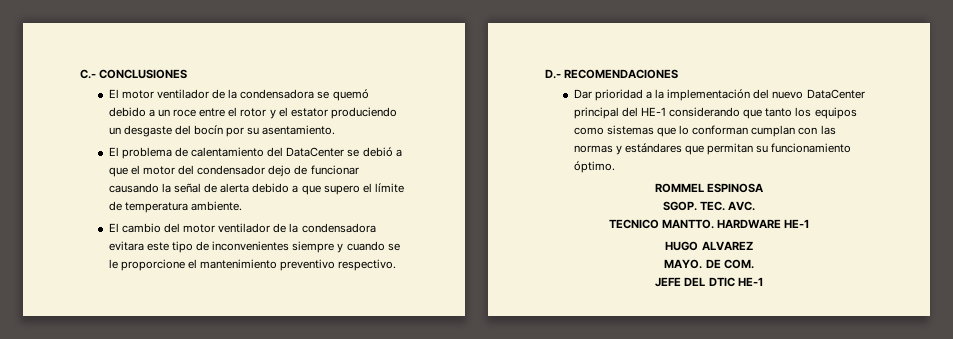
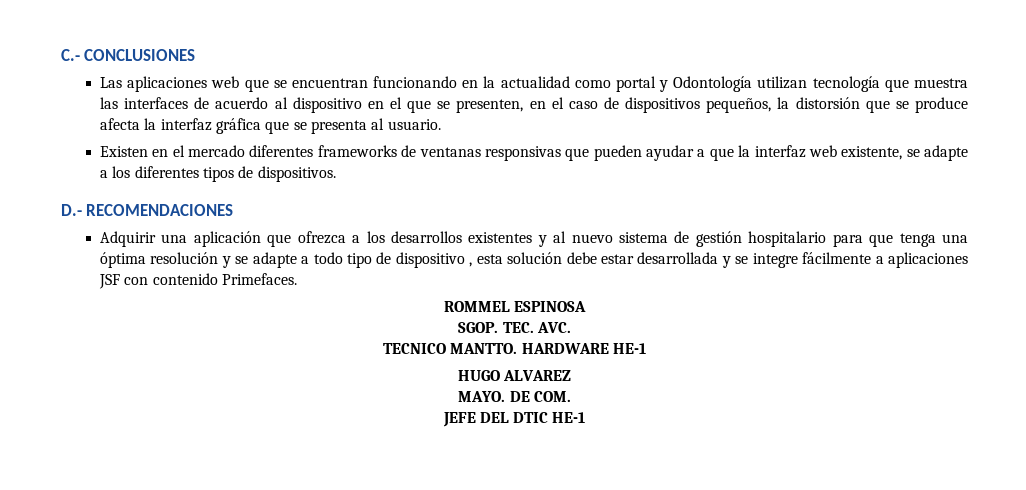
- El motor ventilador de la condensadora se quemó debido a un roce entre el rotor y el estator produciendo un desgaste del bocín por su asentamiento.
- El problema de calentamiento del DataCenter se debió a que el motor del condensador dejo de funcionar causando la señal de alerta debido a que supero el límite de temperatura ambiente.
- El cambio del motor ventilador de la condensadora evitara este tipo de inconvenientes siempre y cuando se le proporcione el mantenimiento preventivo respectivo.
+ Las aplicaciones web que se encuentran funcionando en la actualidad como portal y Odontología utilizan tecnología que muestra las interfaces de acuerdo al dispositivo en el que se presenten, en el caso de dispositivos pequeños, la distorsión que se produce afecta la interfaz gráfica que se presenta al usuario.
+ Existen en el mercado diferentes frameworks de ventanas responsivas que pueden ayudar a que la interfaz web existente, se adapte a los diferentes tipos de dispositivos.
  D.- RECOMENDACIONES
- Dar prioridad a la implementación del nuevo DataCenter principal del HE-1 considerando que tanto los equipos como sistemas que lo conforman cumplan con las normas y estándares que permitan su funcionamiento óptimo.
+ Adquirir una aplicación que ofrezca a los desarrollos existentes y al nuevo sistema de gestión hospitalario para que tenga una óptima resolución y se adapte a todo tipo de dispositivo , esta solución debe estar desarrollada y se integre fácilmente a aplicaciones JSF con contenido Primefaces.

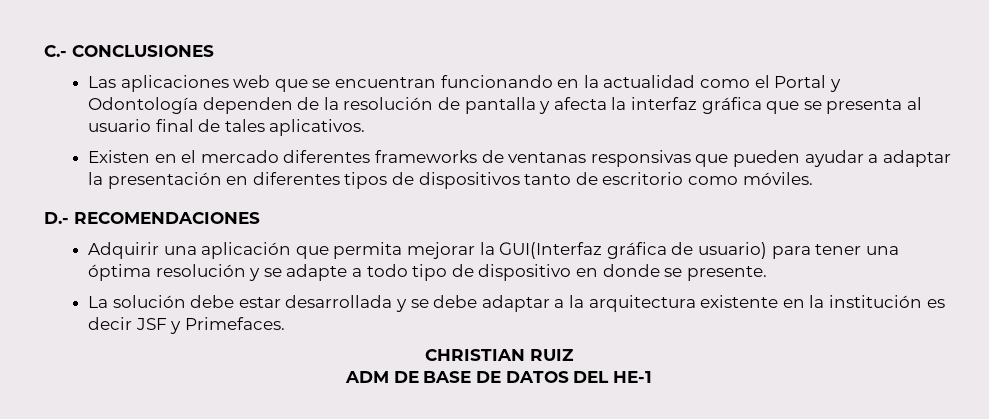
- Las aplicaciones web que se encuentran funcionando en la actualidad como portal y Odontología utilizan tecnología que muestra las interfaces de acuerdo al dispositivo en el que se presenten, en el caso de dispositivos pequeños, la distorsión que se produce afecta la interfaz gráfica que se presenta al usuario.
+ Las aplicaciones web que se encuentran funcionando en la actualidad como el Portal y Odontología dependen de la resolución de pantalla y afecta la interfaz gráfica que se presenta al usuario final de tales aplicativos.
- Existen en el mercado diferentes frameworks de ventanas responsivas que pueden ayudar a que la interfaz web existente, se adapte a los diferentes tipos de dispositivos.
+ Existen en el mercado diferentes frameworks de ventanas responsivas que pueden ayudar a adaptar la presentación en diferentes tipos de dispositivos tanto de escritorio como móviles.
- Adquirir una aplicación que ofrezca a los desarrollos existentes y al nuevo sistema de gestión hospitalario para que tenga una óptima resolución y se adapte a todo tipo de dispositivo , esta solución debe estar desarrollada y se integre fácilmente a aplicaciones JSF con contenido Primefaces.
- ROMMEL ESPINOSA
- SGOP. TEC. AVC.
- TECNICO MANTTO. HARDWARE HE-1
- HUGO ALVAREZ
- MAYO. DE COM.
- JEFE DEL DTIC HE-1
+ Adquirir una aplicación que permita mejorar la GUI(Interfaz gráfica de usuario) para tener una óptima resolución y se adapte a todo tipo de dispositivo en donde se presente.
+ La solución debe estar desarrollada y se debe adaptar a la arquitectura existente en la institución es decir JSF y Primefaces.
+ CHRISTIAN RUIZ
+ ADM DE BASE DE DATOS DEL HE-1

